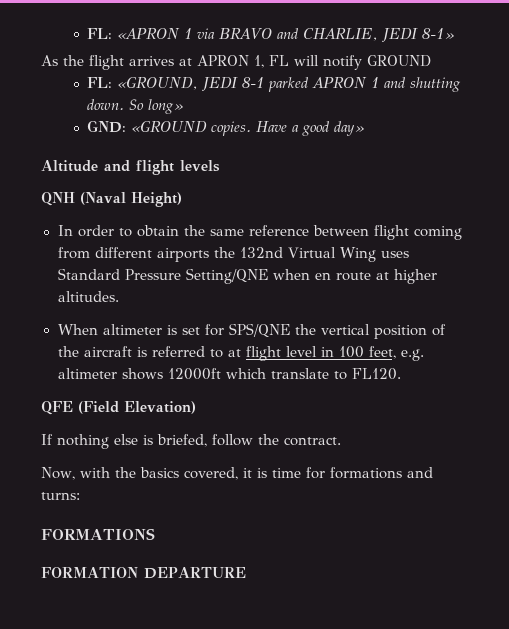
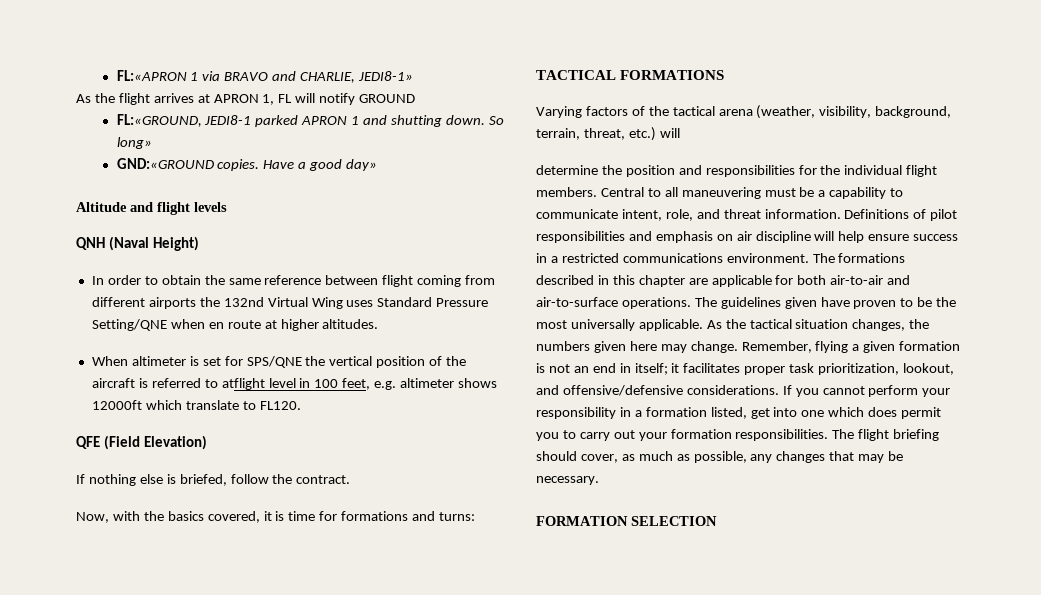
- FL: «APRON 1 via BRAVO and CHARLIE, JEDI 8-1»
+ FL:«APRON 1 via BRAVO and CHARLIE, JEDI8-1»
- FL: «GROUND, JEDI 8-1 parked APRON 1 and shutting down.
+ FL:«GROUND, JEDI8-1 parked APRON 1 and shutting down.
- GND: «GROUND copies.
+ GND:«GROUND copies.
- When altimeter is set for SPS/QNE the vertical position of the aircraft is referred to at flight level in 100 feet, e.g. altimeter shows 12000ft which translate to FL120.
+ When altimeter is set for SPS/QNE the vertical position of the aircraft is referred to atflight level in 100 feet, e.g. altimeter shows 12000ft which translate to FL120.
- FORMATIONS
+ TACTICAL FORMATIONS
+ Varying factors of the tactical arena (weather, visibility, background, terrain, threat, etc.) will
+ determine the position and responsibilities for the individual flight members. Central to all maneuvering must be a capability to communicate intent, role, and threat information. Definitions of pilot responsibilities and emphasis on air discipline will help ensure success in a restricted communications environment. The formations described in this chapter are applicable for both air-to-air and air-to-surface operations. The guidelines given have proven to be the most universally applicable. As the tactical situation changes, the numbers given here may change. Remember, flying a given formation is not an end in itself; it facilitates proper task prioritization, lookout, and offensive/defensive considerations. If you cannot perform your responsibility in a formation listed, get into one which does permit you to carry out your formation responsibilities. The flight briefing should cover, as much as possible, any changes that may be necessary.
- FORMATION DEPARTURE
+ FORMATION SELECTION

